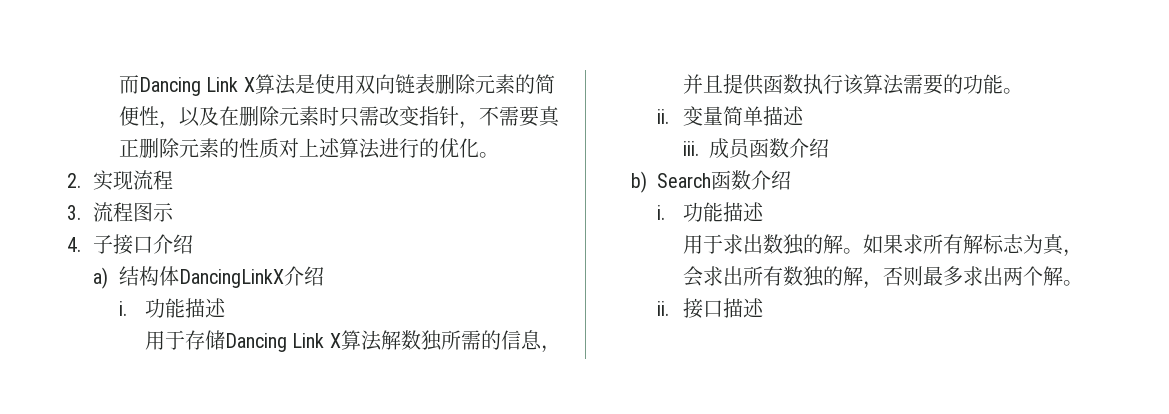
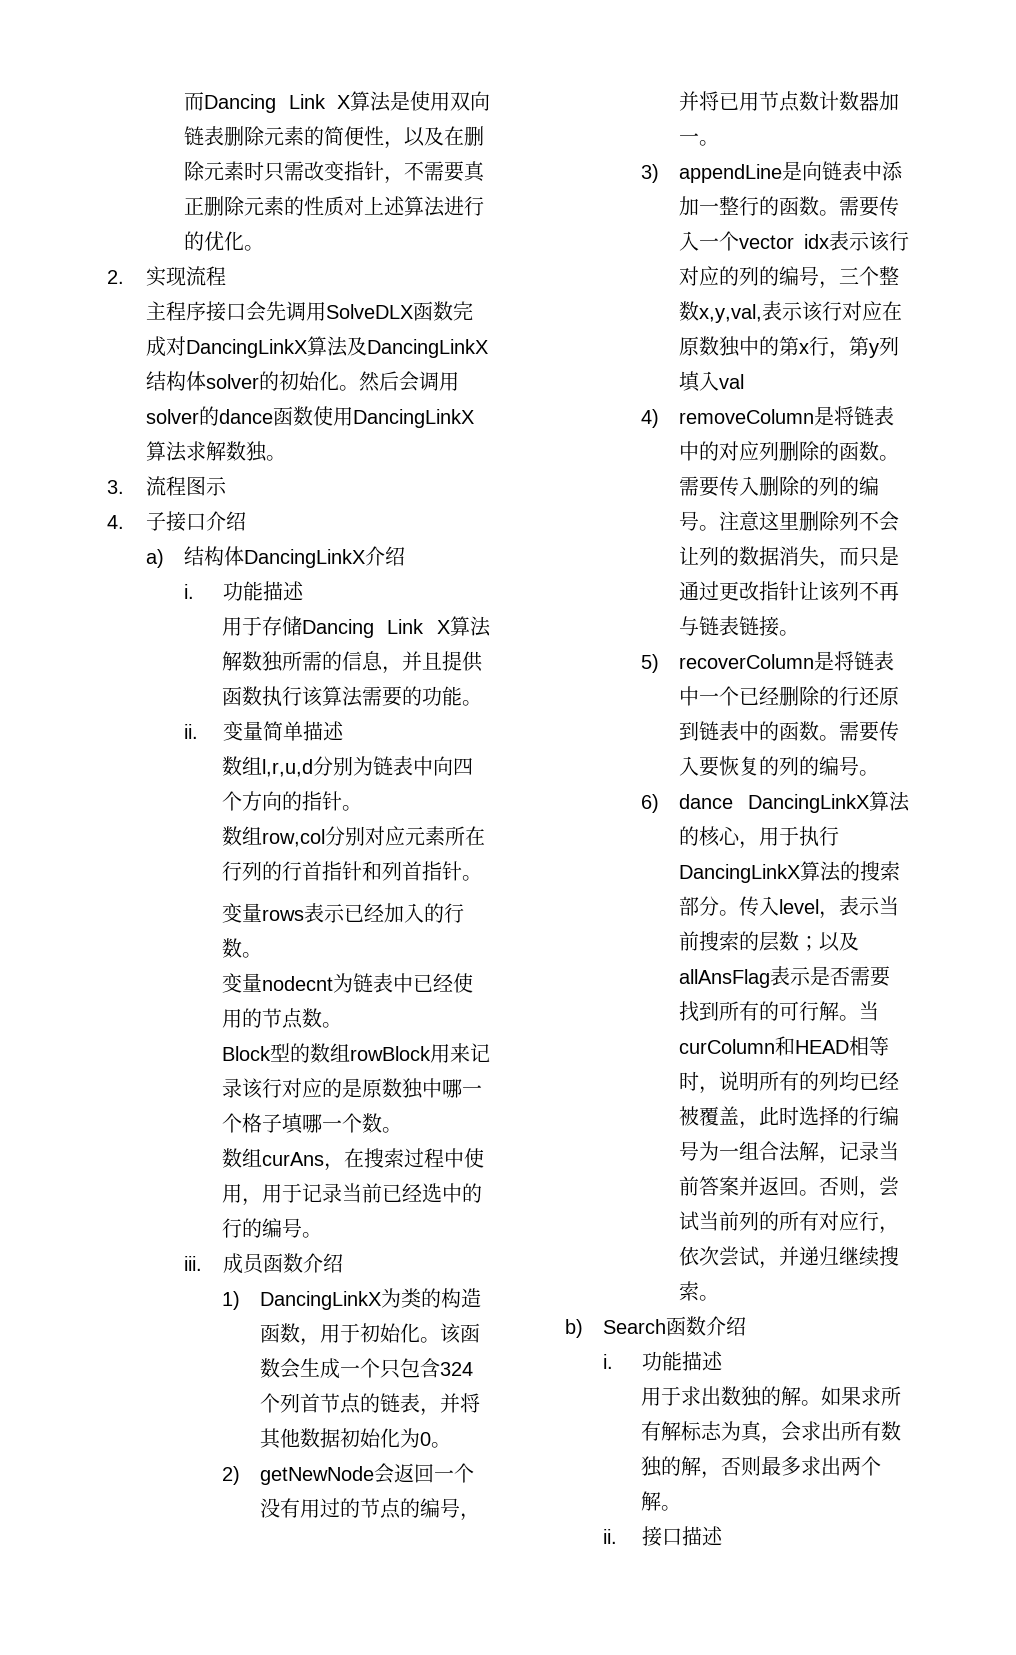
+ 主程序接口会先调用SolveDLX函数完成对DancingLinkX算法及DancingLinkX结构体solver的初始化。然后会调用solver的dance函数使用DancingLinkX算法求解数独。
+ 数组l,r,u,d分别为链表中向四个方向的指针。
+ 数组row,col分别对应元素所在行列的行首指针和列首指针。
+ 变量rows表示已经加入的行数。
+ 变量nodecnt为链表中已经使用的节点数。
+ Block型的数组rowBlock用来记录该行对应的是原数独中哪一个格子填哪一个数。
+ 数组curAns，在搜索过程中使用，用于记录当前已经选中的行的编号。
  iii.成员函数介绍
+ 1) DancingLinkX为类的构造函数，用于初始化。该函数会生成一个只包含324个列首节点的链表，并将其他数据初始化为0。
+ 2) getNewNode会返回一个没有用过的节点的编号，并将已用节点数计数器加一。
+ 3) appendLine是向链表中添加一整行的函数。需要传入一个vector idx表示该行对应的列的编号，三个整数x,y,val,表示该行对应在原数独中的第x行，第y列填入val
+ 4) removeColumn是将链表中的对应列删除的函数。需要传入删除的列的编号。注意这里删除列不会让列的数据消失，而只是通过更改指针让该列不再与链表链接。
+ 5) recoverColumn是将链表中一个已经删除的行还原到链表中的函数。需要传入要恢复的列的编号。
+ 6) dance DancingLinkX算法的核心，用于执行DancingLinkX算法的搜索部分。传入level，表示当前搜索的层数；以及allAnsFlag表示是否需要找到所有的可行解。当curColumn和HEAD相等时，说明所有的列均已经被覆盖，此时选择的行编号为一组合法解，记录当前答案并返回。否则，尝试当前列的所有对应行，依次尝试，并递归继续搜索。

